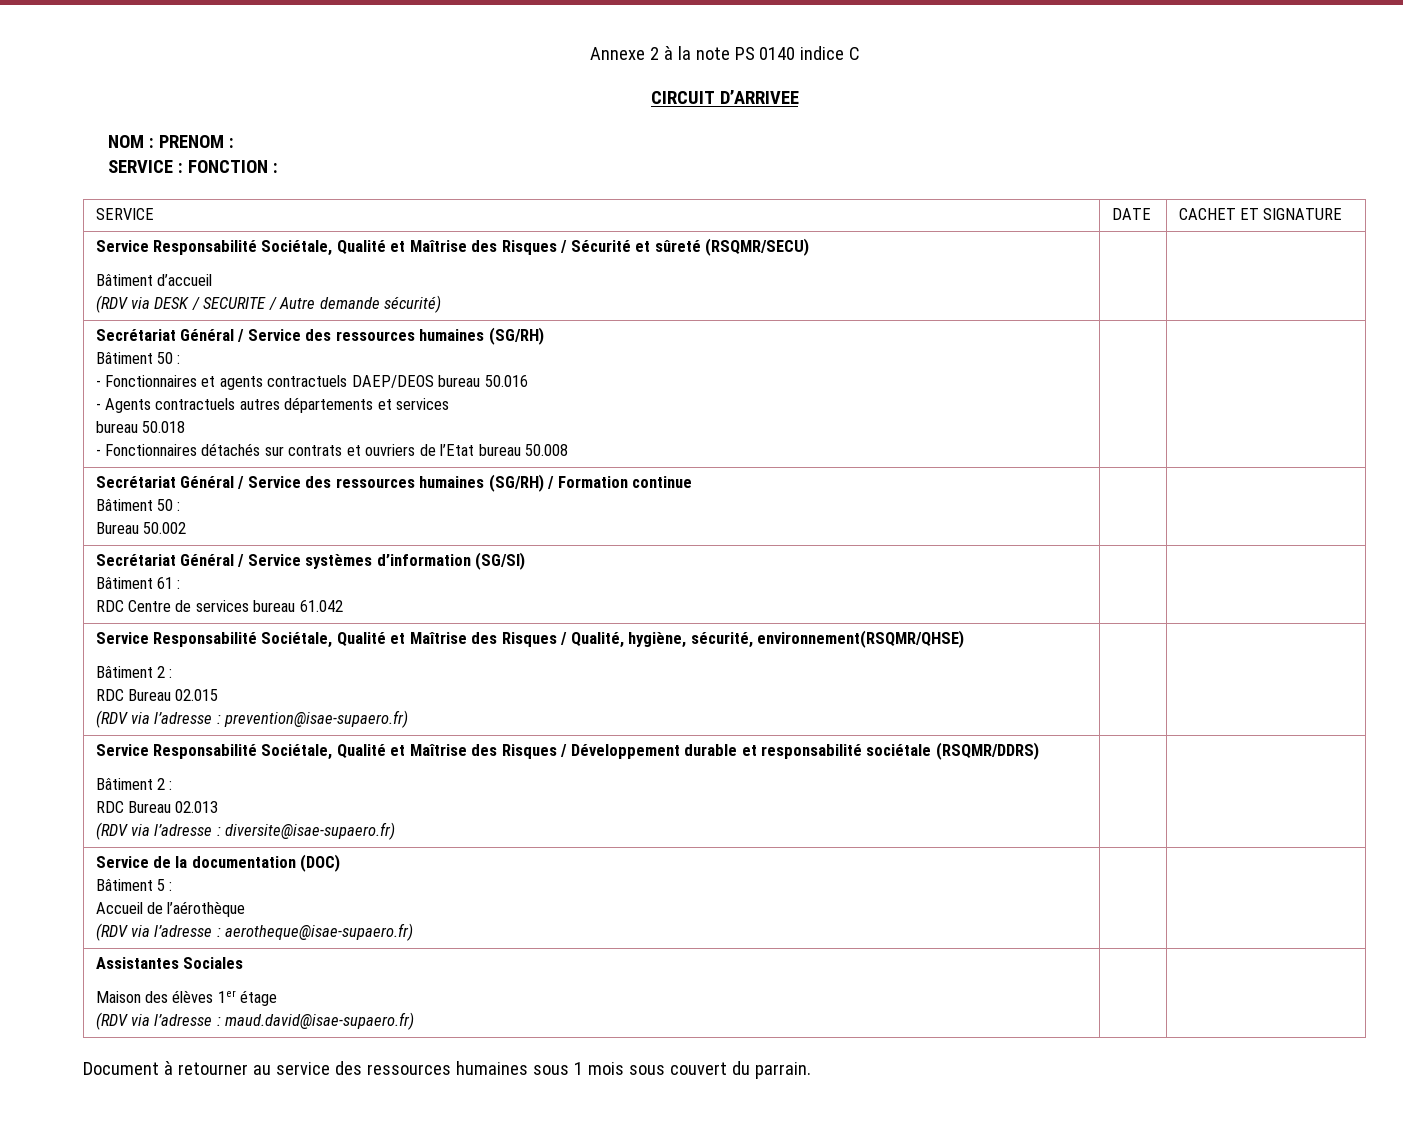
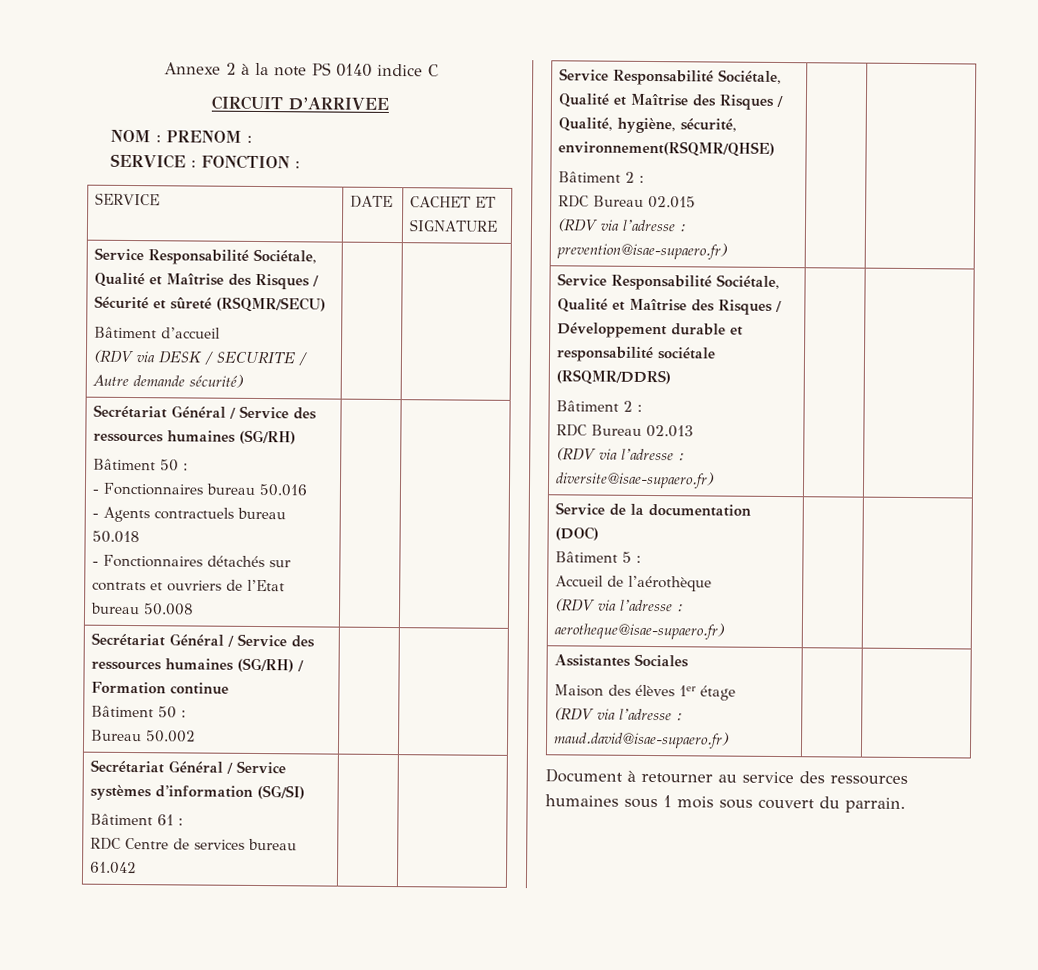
  Service Responsabilité Sociétale, Qualité et Maîtrise des Risques / Sécurité et sûreté (RSQMR/SECU)
  Bâtiment d’accueil
  (RDV via DESK / SECURITE / Autre demande sécurité) | |
  Secrétariat Général / Service des ressources humaines (SG/RH)
  Bâtiment 50 :
- - Fonctionnaires et agents contractuels DAEP/DEOS bureau 50.016
- - Agents contractuels autres départements et services
- bureau 50.018
+ - Fonctionnaires bureau 50.016
+ - Agents contractuels bureau 50.018

